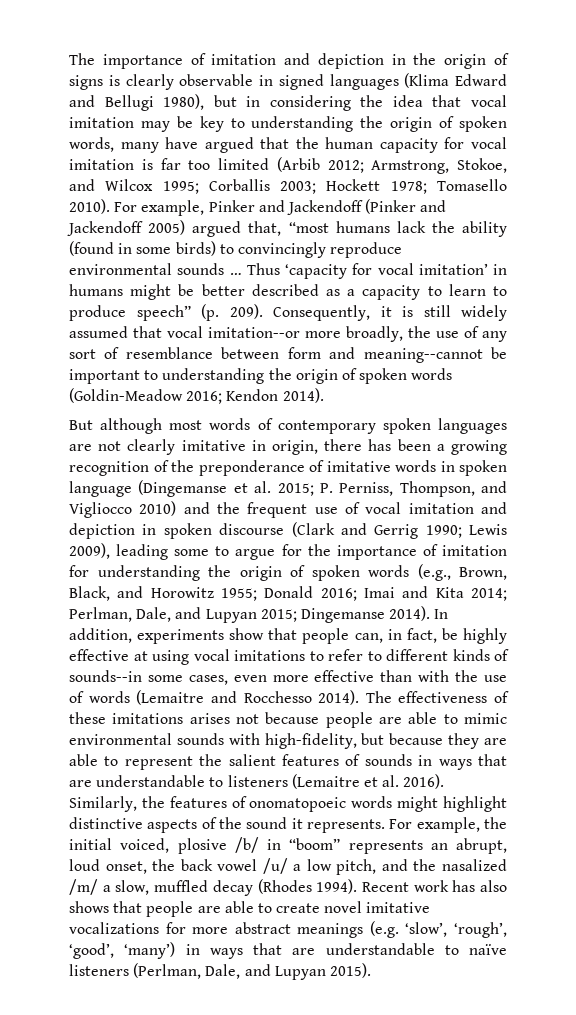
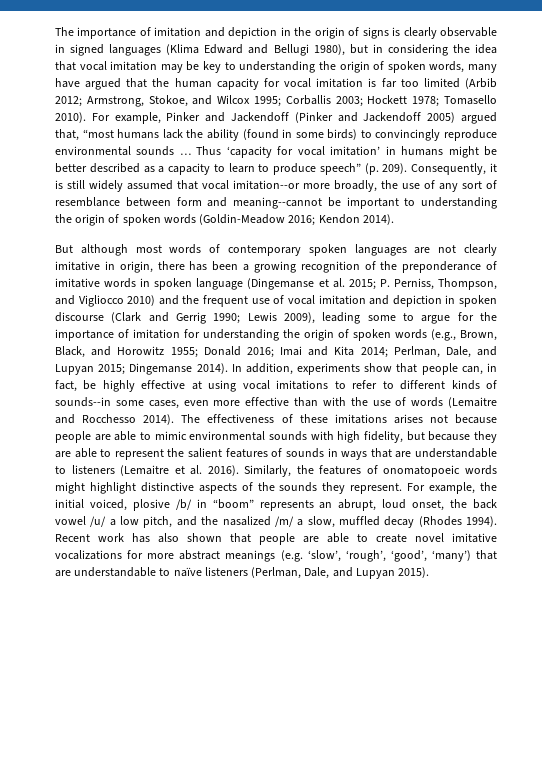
- The effectiveness of these imitations arises not because people are able to mimic environmental sounds with high-fidelity, but because they are able to represent the salient features of sounds in ways that are understandable to listeners (Lemaitre et al. 2016).
+ The effectiveness of these imitations arises not because people are able to mimic environmental sounds with high fidelity, but because they are able to represent the salient features of sounds in ways that are understandable to listeners (Lemaitre et al. 2016).
- Similarly, the features of onomatopoeic words might highlight distinctive aspects of the sound it represents.
+ Similarly, the features of onomatopoeic words might highlight distinctive aspects of the sounds they represent.
- Recent work has also shows that people are able to create novel imitative vocalizations for more abstract meanings (e.g. ‘slow’, ‘rough’, ‘good’, ‘many’) in ways that are understandable to naïve listeners (Perlman, Dale, and Lupyan 2015).
+ Recent work has also shown that people are able to create novel imitative vocalizations for more abstract meanings (e.g. ‘slow’, ‘rough’, ‘good’, ‘many’) that are understandable to naïve listeners (Perlman, Dale, and Lupyan 2015).

